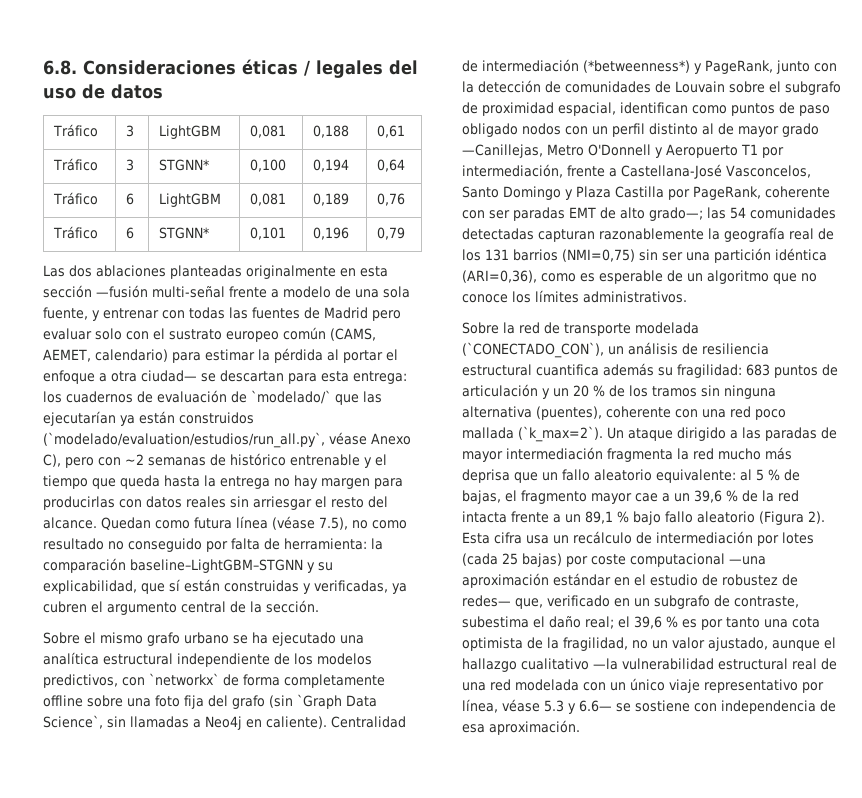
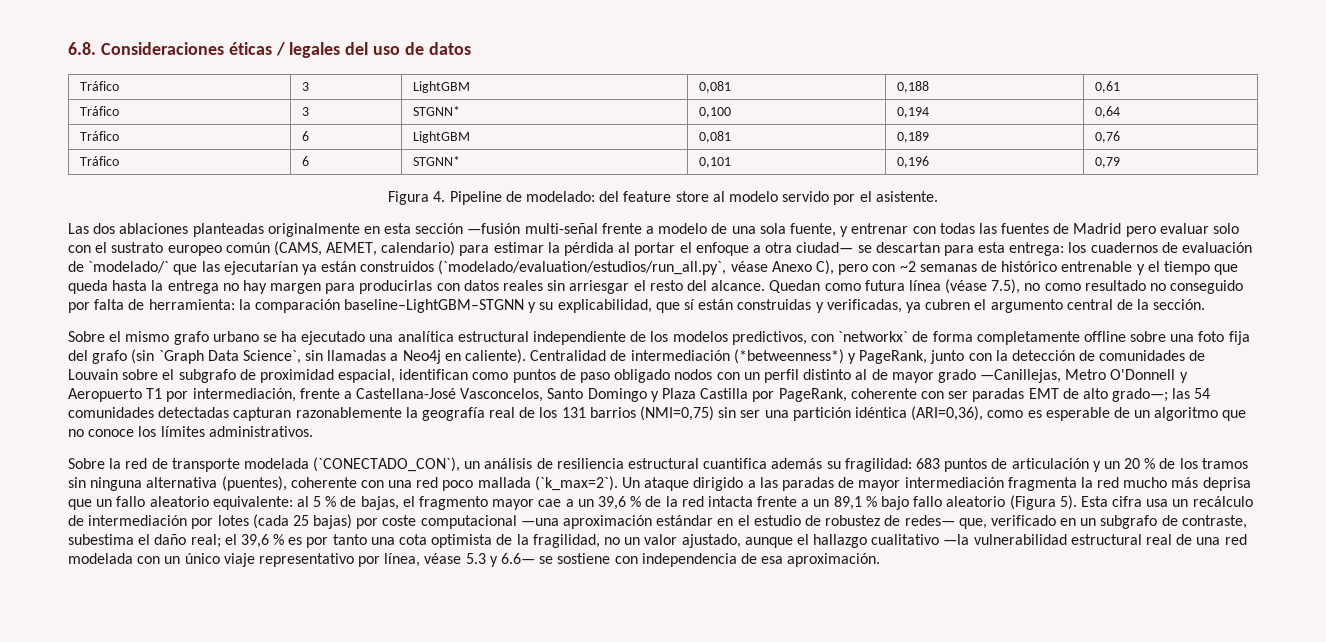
+ Figura 4. Pipeline de modelado: del feature store al modelo servido por el asistente.
- Un ataque dirigido a las paradas de mayor intermediación fragmenta la red mucho más deprisa que un fallo aleatorio equivalente: al 5 % de bajas, el fragmento mayor cae a un 39,6 % de la red intacta frente a un 89,1 % bajo fallo aleatorio (Figura 2).
+ Un ataque dirigido a las paradas de mayor intermediación fragmenta la red mucho más deprisa que un fallo aleatorio equivalente: al 5 % de bajas, el fragmento mayor cae a un 39,6 % de la red intacta frente a un 89,1 % bajo fallo aleatorio (Figura 5).

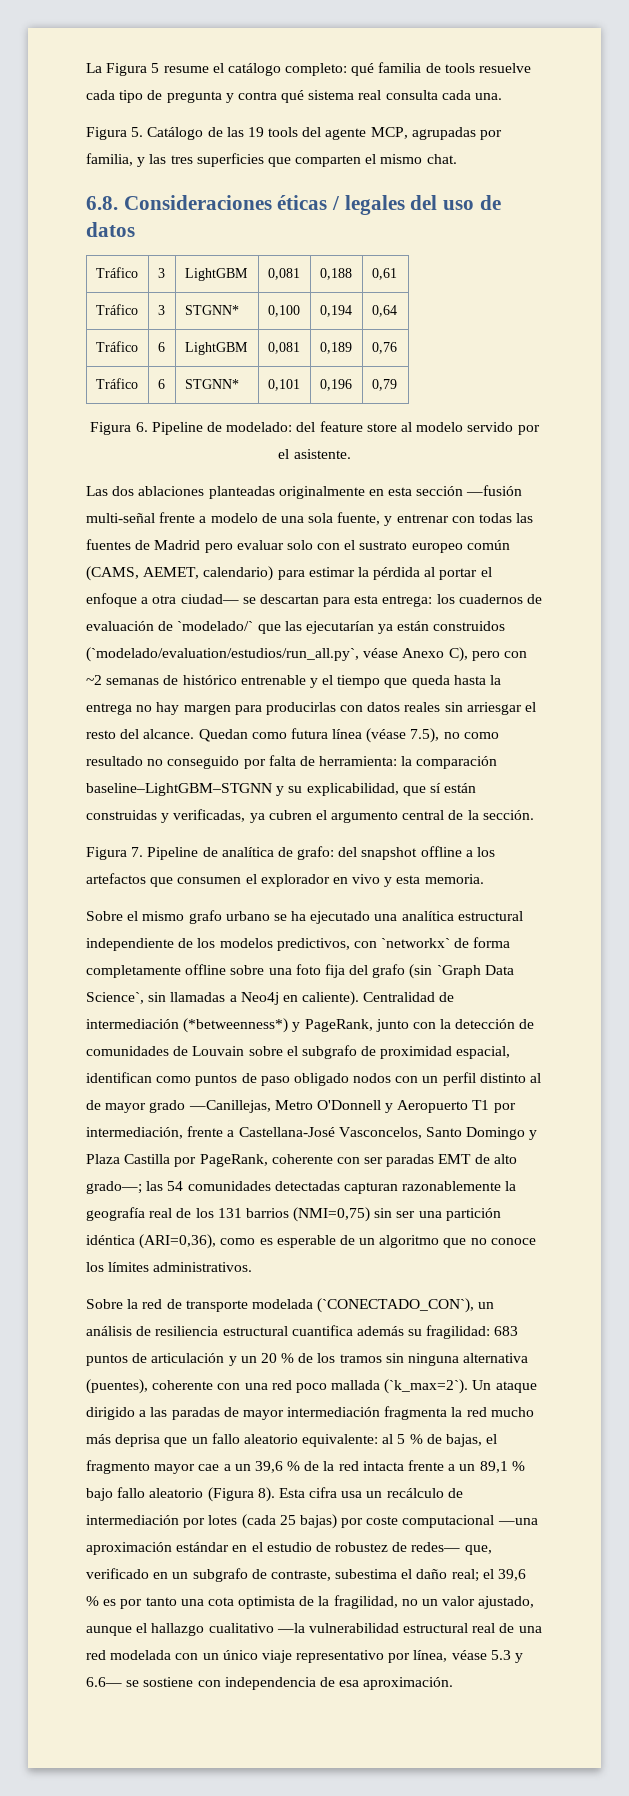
+ La Figura 5 resume el catálogo completo: qué familia de tools resuelve cada tipo de pregunta y contra qué sistema real consulta cada una.
+ Figura 5. Catálogo de las 19 tools del agente MCP, agrupadas por familia, y las tres superficies que comparten el mismo chat.
- Figura 4. Pipeline de modelado: del feature store al modelo servido por el asistente.
+ Figura 6. Pipeline de modelado: del feature store al modelo servido por el asistente.
+ Figura 7. Pipeline de analítica de grafo: del snapshot offline a los artefactos que consumen el explorador en vivo y esta memoria.
- Un ataque dirigido a las paradas de mayor intermediación fragmenta la red mucho más deprisa que un fallo aleatorio equivalente: al 5 % de bajas, el fragmento mayor cae a un 39,6 % de la red intacta frente a un 89,1 % bajo fallo aleatorio (Figura 5).
+ Un ataque dirigido a las paradas de mayor intermediación fragmenta la red mucho más deprisa que un fallo aleatorio equivalente: al 5 % de bajas, el fragmento mayor cae a un 39,6 % de la red intacta frente a un 89,1 % bajo fallo aleatorio (Figura 8).

